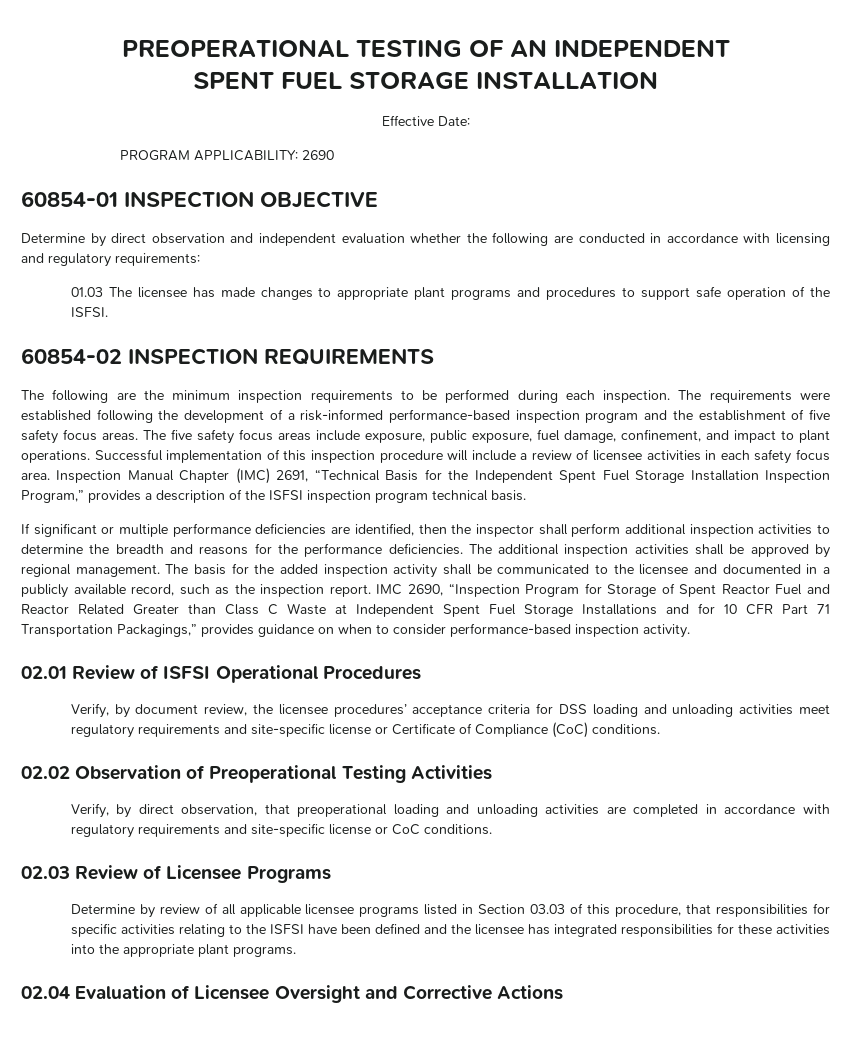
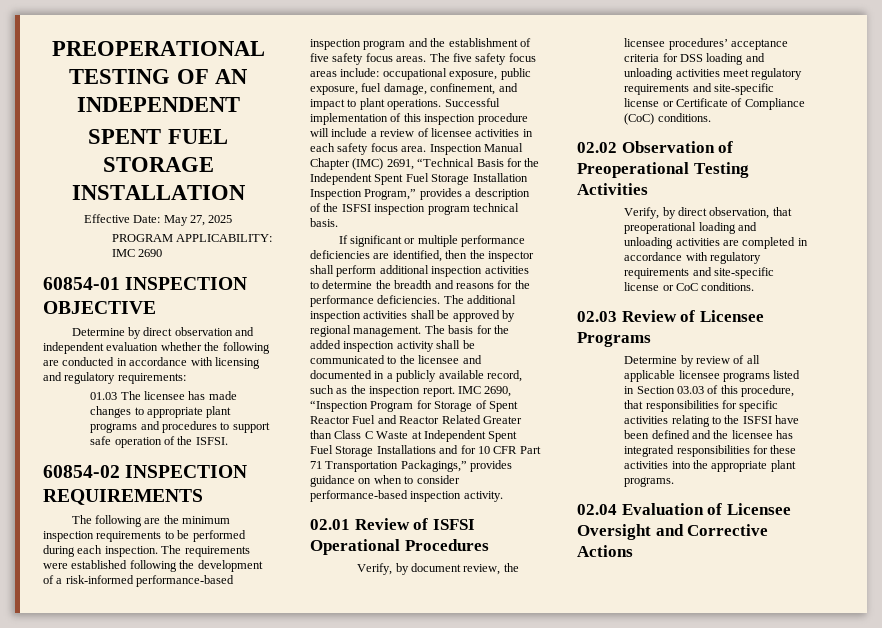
- Effective Date:
+ Effective Date: May 27, 2025
- PROGRAM APPLICABILITY: 2690
+ PROGRAM APPLICABILITY: IMC 2690
- The five safety focus areas include exposure, public exposure, fuel damage, confinement, and impact to plant operations.
+ The five safety focus areas include: occupational exposure, public exposure, fuel damage, confinement, and impact to plant operations.

